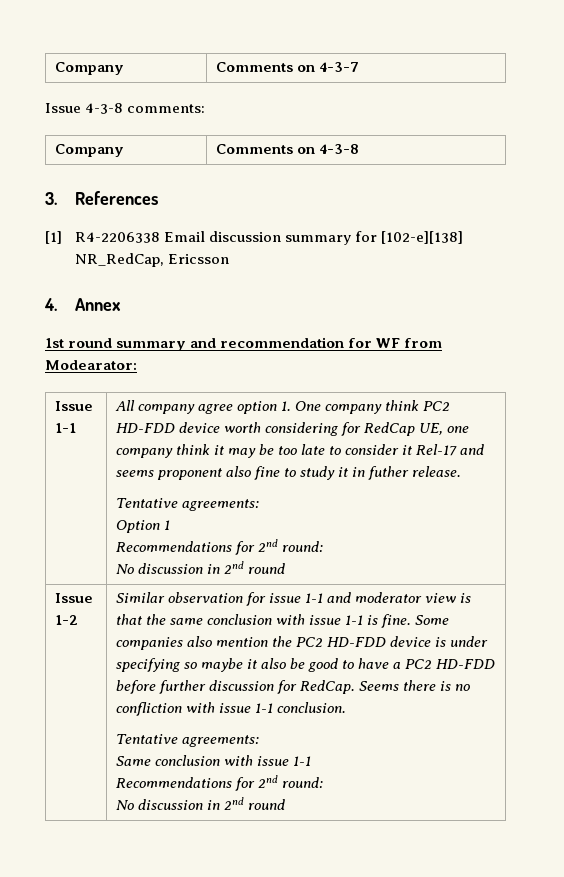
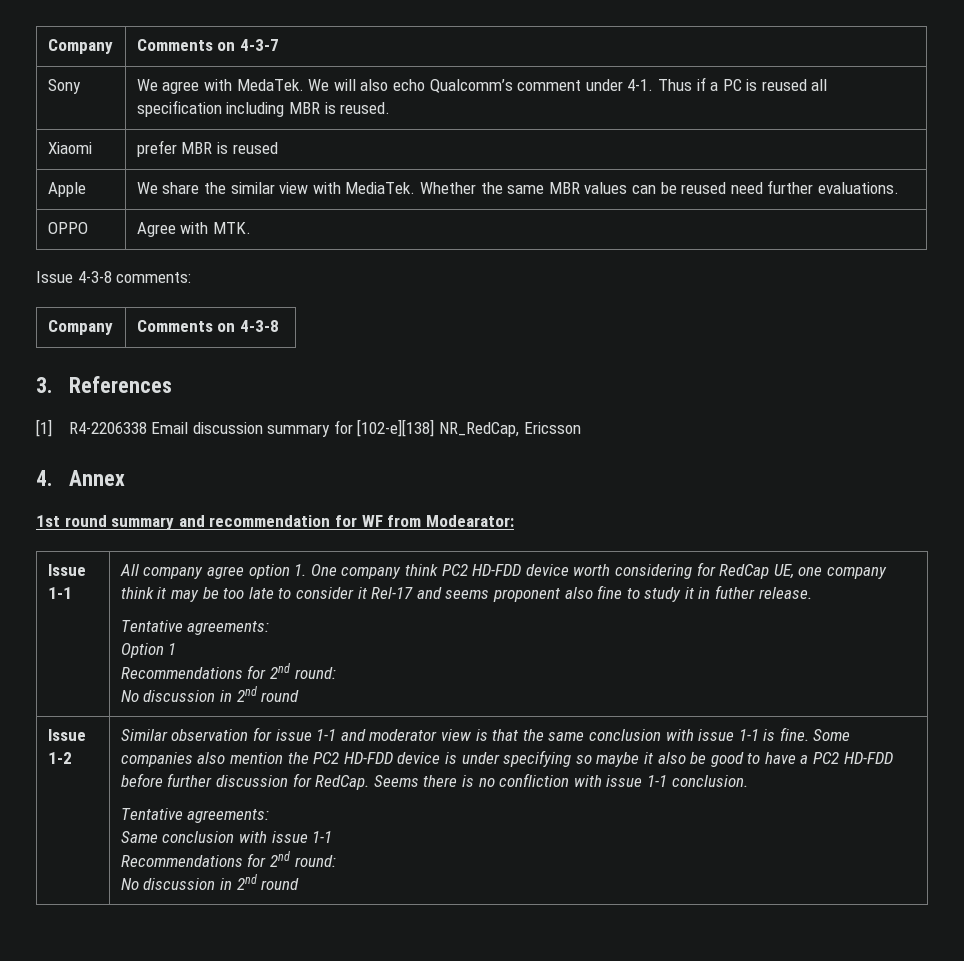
+ Sony | We agree with MedaTek. We will also echo Qualcomm’s comment under 4-1. Thus if a PC is reused all specification including MBR is reused.
+ Xiaomi | prefer MBR is reused
+ Apple | We share the similar view with MediaTek. Whether the same MBR values can be reused need further evaluations.
+ OPPO | Agree with MTK.

